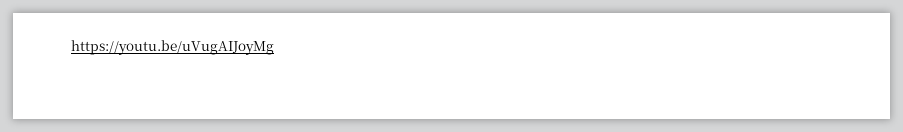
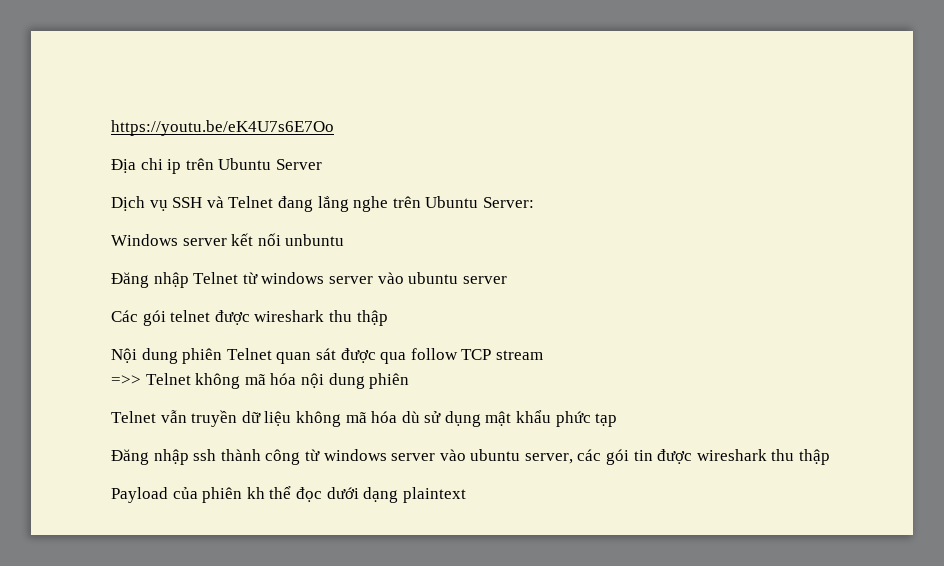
- https://youtu.be/uVugAIJoyMg
+ https://youtu.be/eK4U7s6E7Oo
+ Địa chi ip trên Ubuntu Server
+ Dịch vụ SSH và Telnet đang lắng nghe trên Ubuntu Server:
+ Windows server kết nối unbuntu
+ Đăng nhập Telnet từ windows server vào ubuntu server
+ Các gói telnet được wireshark thu thập
+ Nội dung phiên Telnet quan sát được qua follow TCP stream
+ =>> Telnet không mã hóa nội dung phiên
+ Telnet vẫn truyền dữ liệu không mã hóa dù sử dụng mật khẩu phức tạp
+ Đăng nhập ssh thành công từ windows server vào ubuntu server, các gói tin được wireshark thu thập
+ Payload của phiên kh thể đọc dưới dạng plaintext

